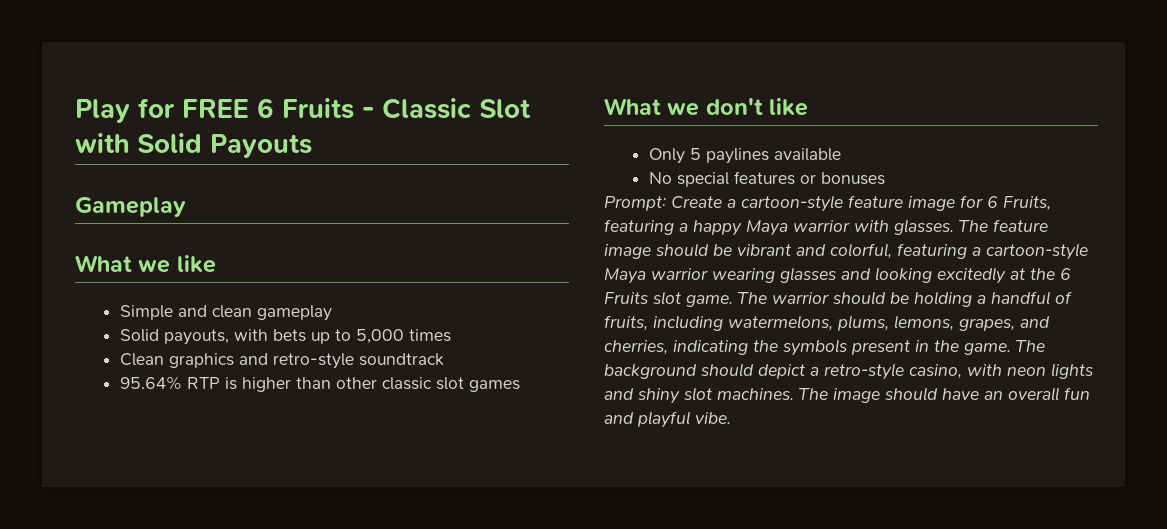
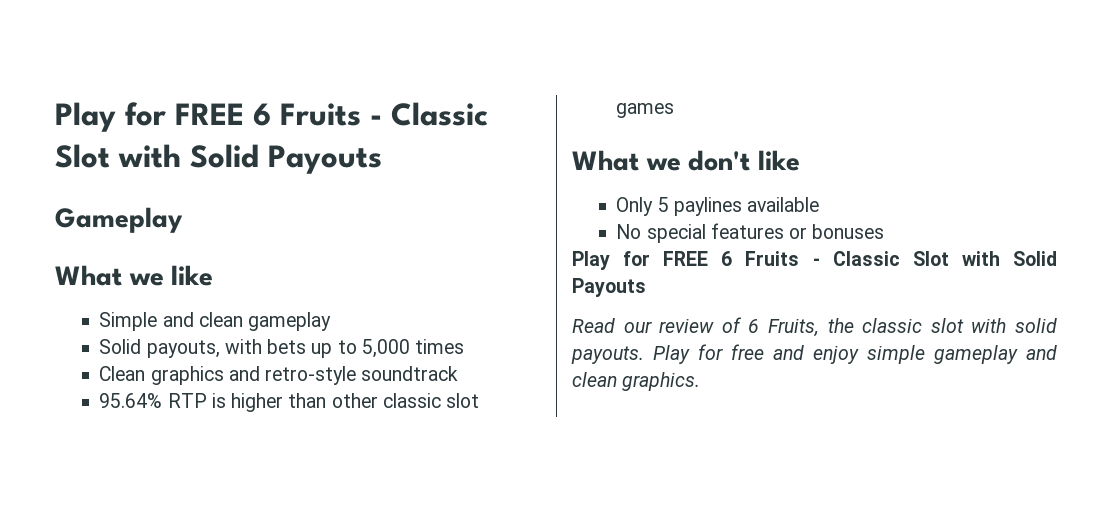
  No special features or bonuses
- Prompt: Create a cartoon-style feature image for 6 Fruits, featuring a happy Maya warrior with glasses. The feature image should be vibrant and colorful, featuring a cartoon-style Maya warrior wearing glasses and looking excitedly at the 6 Fruits slot game. The warrior should be holding a handful of fruits, including watermelons, plums, lemons, grapes, and cherries, indicating the symbols present in the game. The background should depict a retro-style casino, with neon lights and shiny slot machines. The image should have an overall fun and playful vibe.
+ Play for FREE 6 Fruits - Classic Slot with Solid Payouts
+ Read our review of 6 Fruits, the classic slot with solid payouts. Play for free and enjoy simple gameplay and clean graphics.

